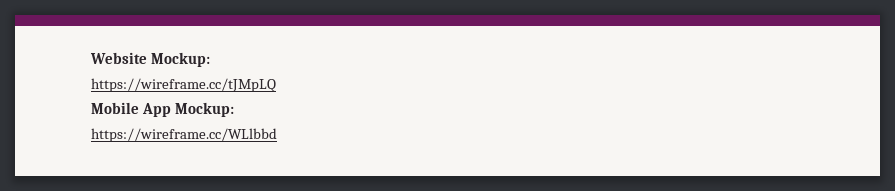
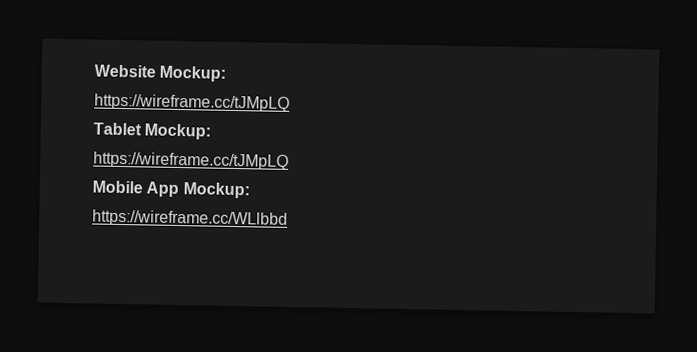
+ Tablet Mockup:
+ https://wireframe.cc/tJMpLQ

